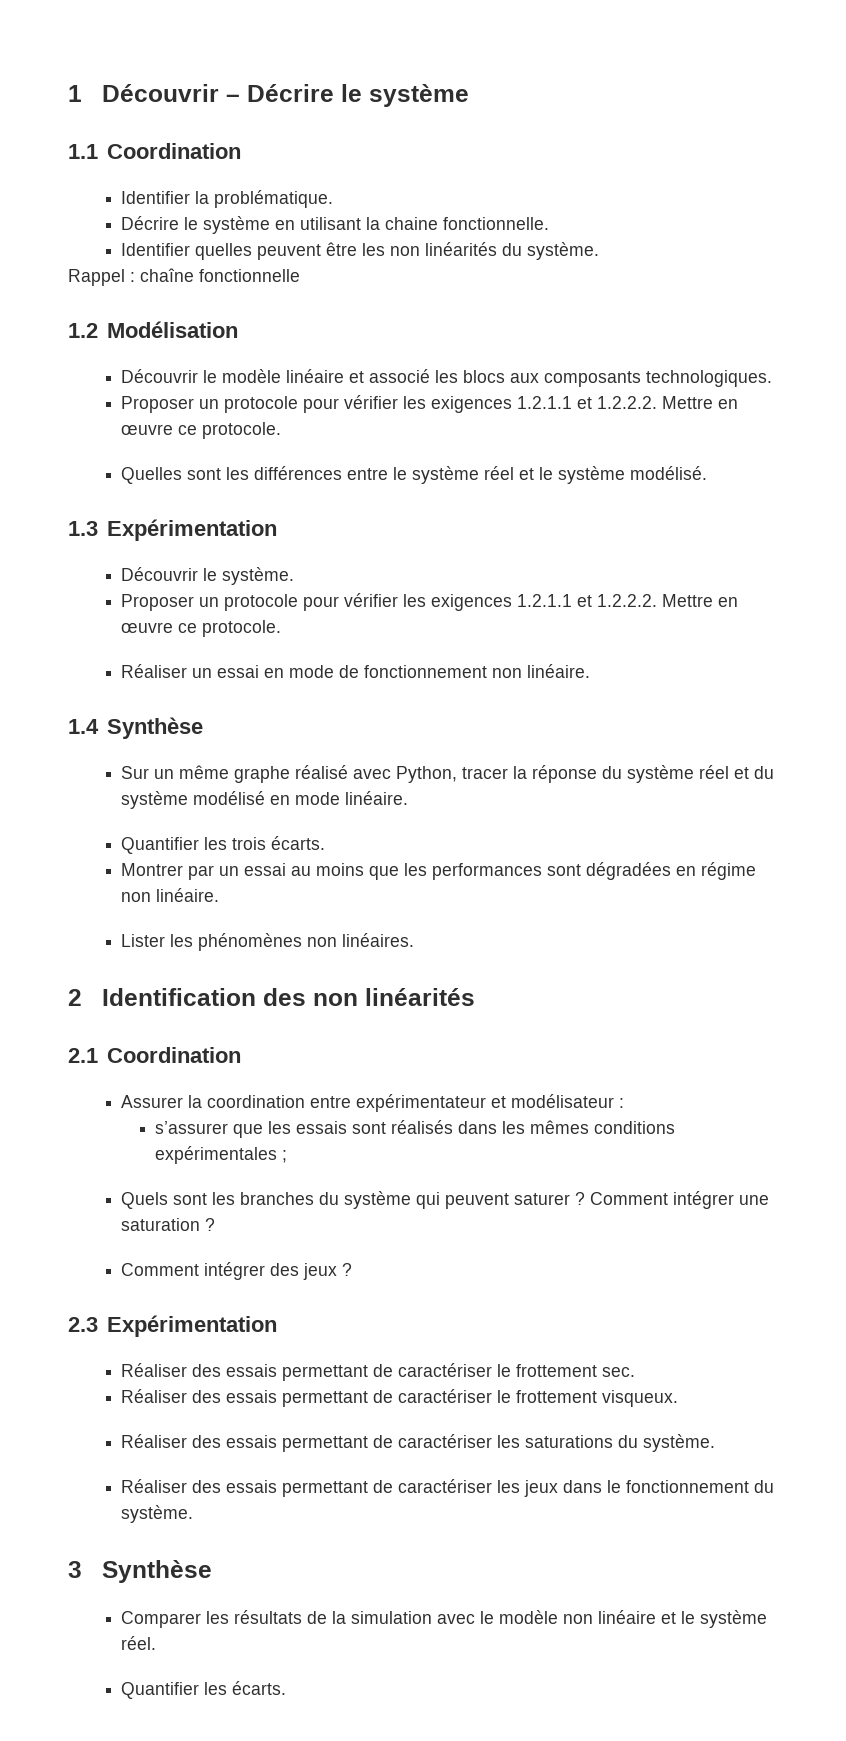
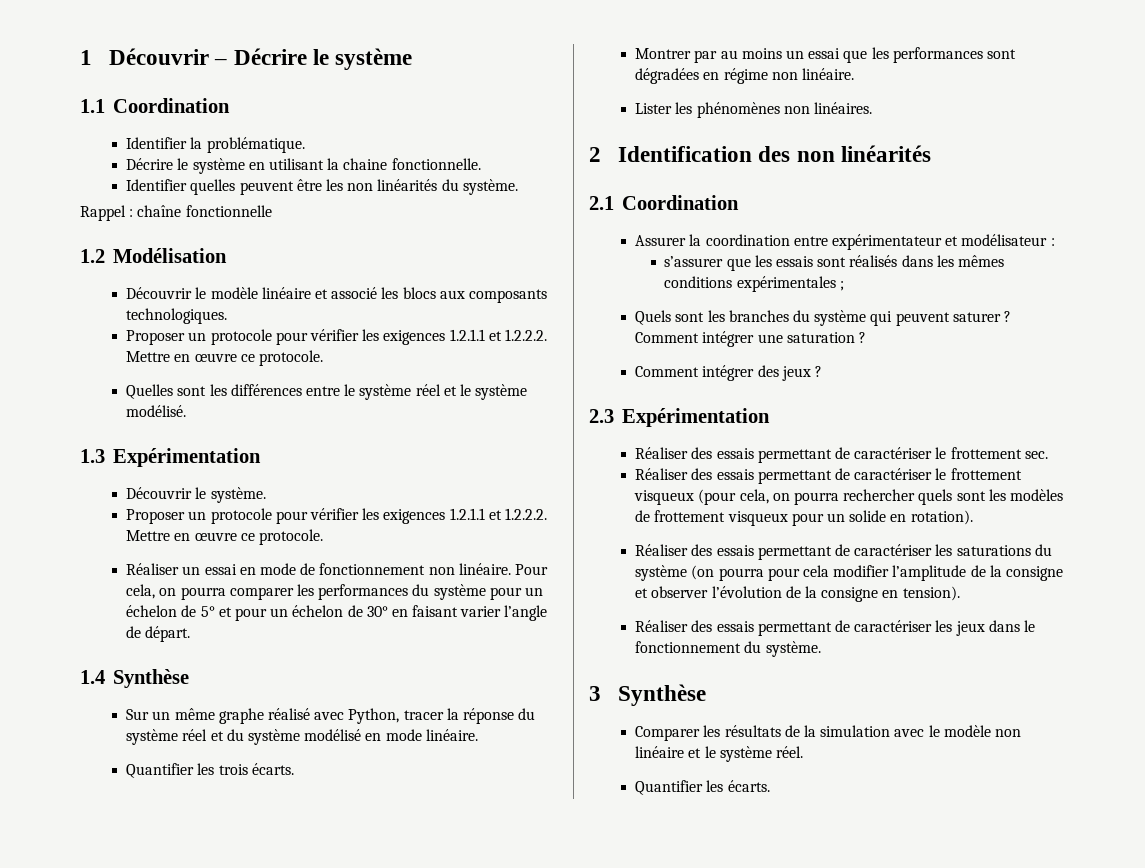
+ Pour cela, on pourra comparer les performances du système pour un échelon de 5° et pour un échelon de 30° en faisant varier l’angle de départ.
- Montrer par un essai au moins que les performances sont dégradées en régime non linéaire.
+ Montrer par au moins un essai que les performances sont dégradées en régime non linéaire.
- Réaliser des essais permettant de caractériser le frottement visqueux.
+ Réaliser des essais permettant de caractériser le frottement visqueux (pour cela, on pourra rechercher quels sont les modèles de frottement visqueux pour un solide en rotation).
- Réaliser des essais permettant de caractériser les saturations du système.
+ Réaliser des essais permettant de caractériser les saturations du système (on pourra pour cela modifier l’amplitude de la consigne et observer l’évolution de la consigne en tension).

